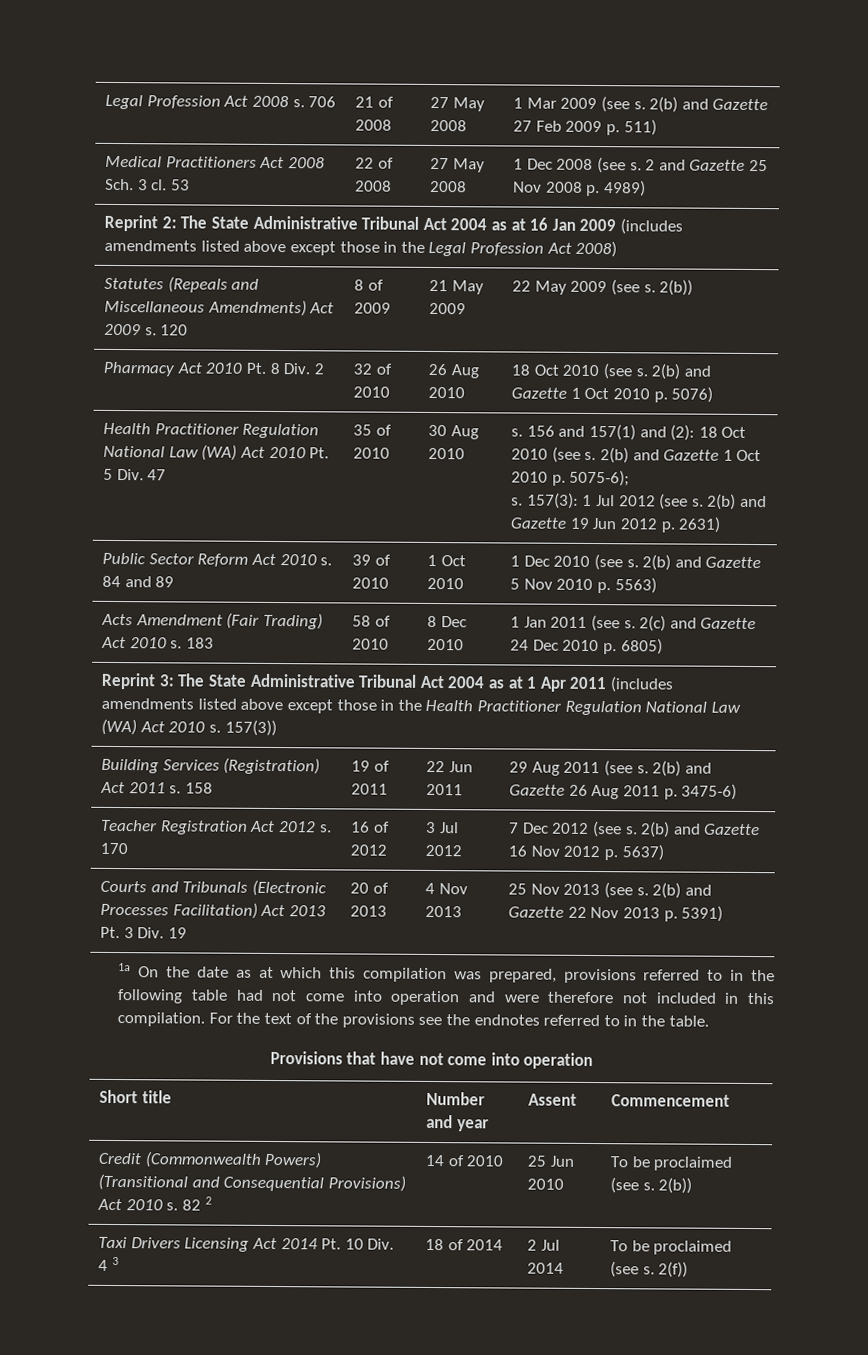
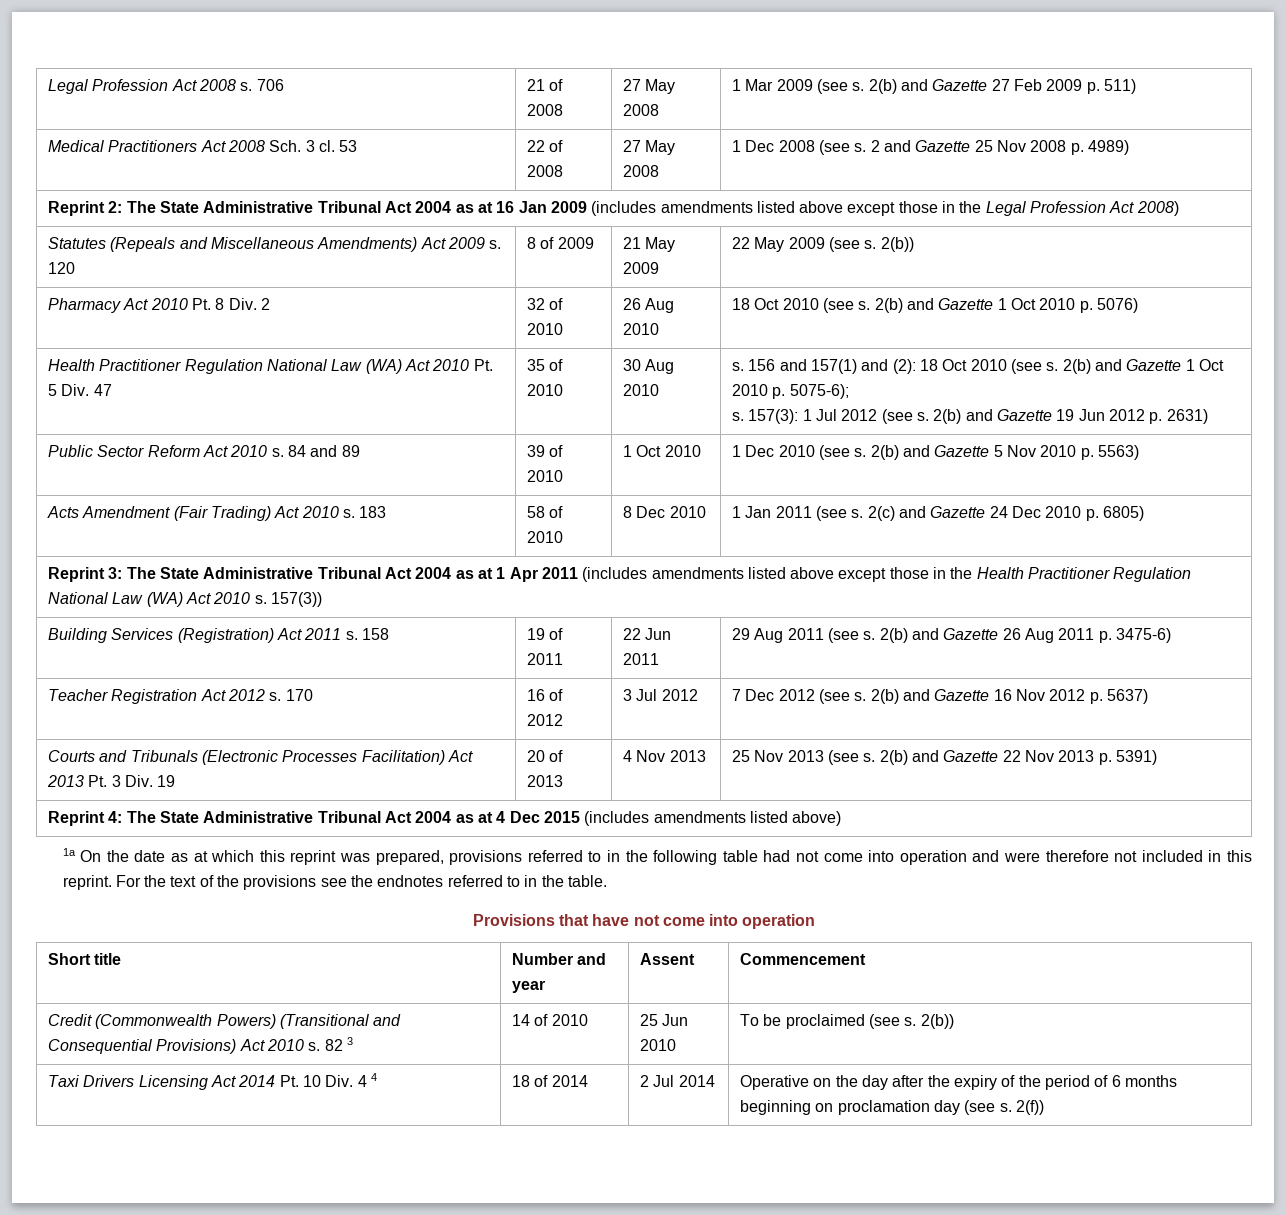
+ Reprint 4: The State Administrative Tribunal Act 2004 as at 4 Dec 2015 (includes amendments listed above)
- 1a On the date as at which this compilation was prepared, provisions referred to in the following table had not come into operation and were therefore not included in this compilation.
+ 1a On the date as at which this reprint was prepared, provisions referred to in the following table had not come into operation and were therefore not included in this reprint.
- Credit (Commonwealth Powers) (Transitional and Consequential Provisions) Act 2010 s. 82 2 | 14 of 2010 | 25 Jun 2010 | To be proclaimed (see s. 2(b))
+ Credit (Commonwealth Powers) (Transitional and Consequential Provisions) Act 2010 s. 82 3 | 14 of 2010 | 25 Jun 2010 | To be proclaimed (see s. 2(b))
- Taxi Drivers Licensing Act 2014 Pt. 10 Div. 4 3 | 18 of 2014 | 2 Jul 2014 | To be proclaimed (see s. 2(f))
+ Taxi Drivers Licensing Act 2014 Pt. 10 Div. 4 4 | 18 of 2014 | 2 Jul 2014 | Operative on the day after the expiry of the period of 6 months beginning on proclamation day (see s. 2(f))

